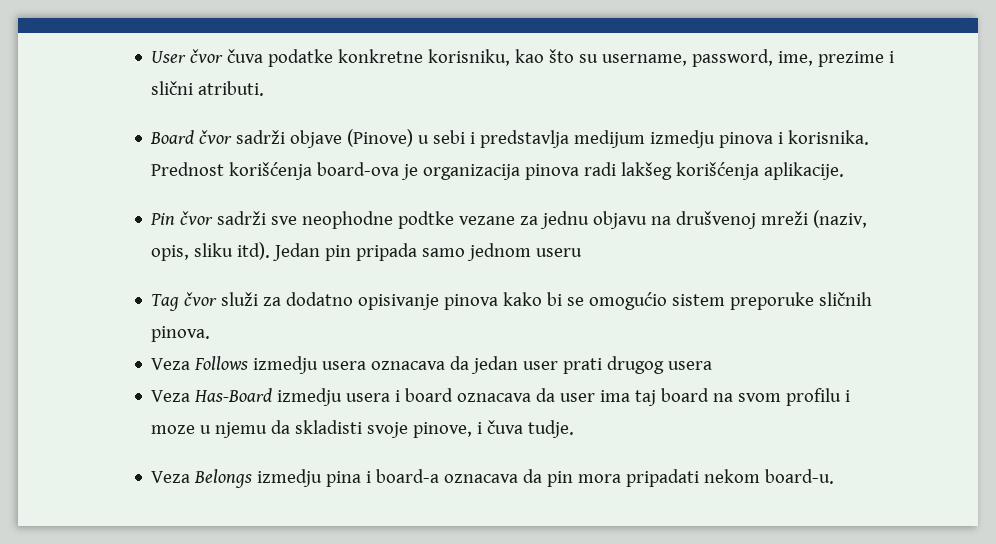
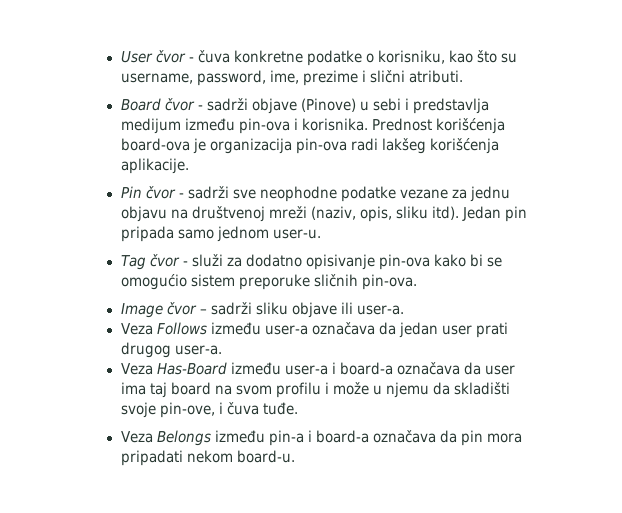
- User čvor čuva podatke konkretne korisniku, kao što su username, password, ime, prezime i slični atributi.
+ User čvor - čuva konkretne podatke o korisniku, kao što su username, password, ime, prezime i slični atributi.
- Board čvor sadrži objave (Pinove) u sebi i predstavlja medijum izmedju pinova i korisnika.
+ Board čvor - sadrži objave (Pinove) u sebi i predstavlja medijum između pin-ova i korisnika.
- Prednost korišćenja board-ova je organizacija pinova radi lakšeg korišćenja aplikacije.
+ Prednost korišćenja board-ova je organizacija pin-ova radi lakšeg korišćenja aplikacije.
- Pin čvor sadrži sve neophodne podtke vezane za jednu objavu na drušvenoj mreži (naziv, opis, sliku itd).
+ Pin čvor - sadrži sve neophodne podatke vezane za jednu objavu na društvenoj mreži (naziv, opis, sliku itd).
- Jedan pin pripada samo jednom useru
+ Jedan pin pripada samo jednom user-u.
- Tag čvor služi za dodatno opisivanje pinova kako bi se omogućio sistem preporuke sličnih pinova.
+ Tag čvor - služi za dodatno opisivanje pin-ova kako bi se omogućio sistem preporuke sličnih pin-ova.
+ Image čvor – sadrži sliku objave ili user-a.
- Veza Follows izmedju usera oznacava da jedan user prati drugog usera
+ Veza Follows između user-a označava da jedan user prati drugog user-a.
- Veza Has-Board izmedju usera i board oznacava da user ima taj board na svom profilu i moze u njemu da skladisti svoje pinove, i čuva tudje.
+ Veza Has-Board između user-a i board-a označava da user ima taj board na svom profilu i može u njemu da skladišti svoje pin-ove, i čuva tuđe.
- Veza Belongs izmedju pina i board-a oznacava da pin mora pripadati nekom board-u.
+ Veza Belongs između pin-a i board-a označava da pin mora pripadati nekom board-u.

